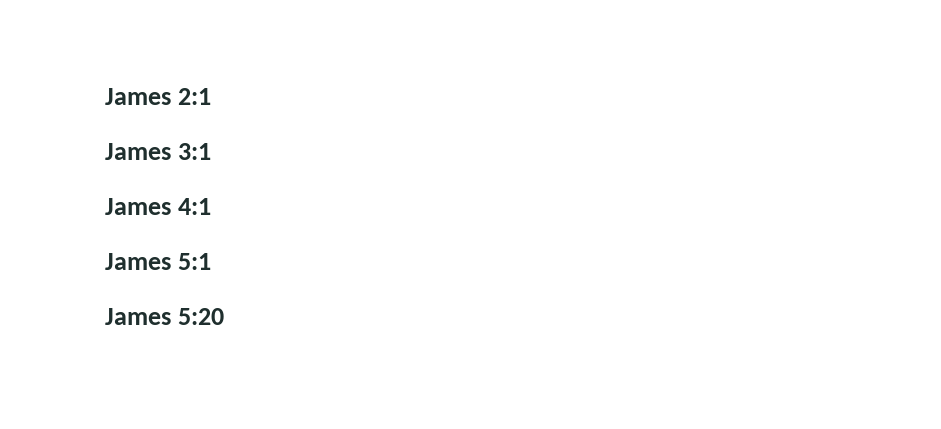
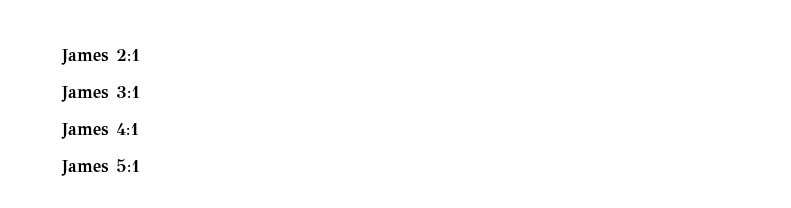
- James 5:20

